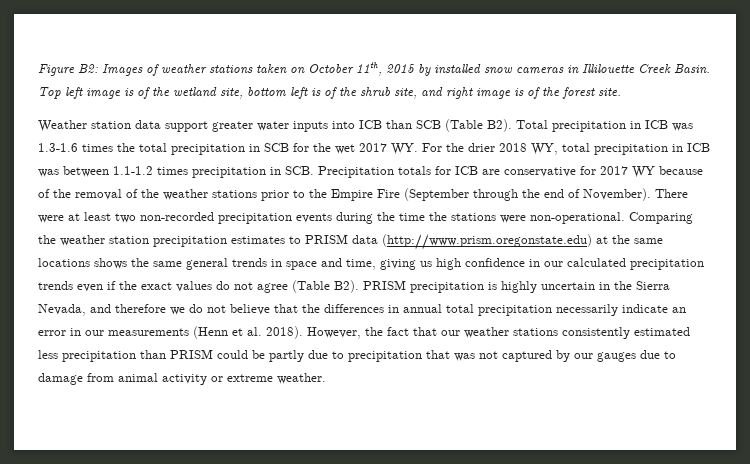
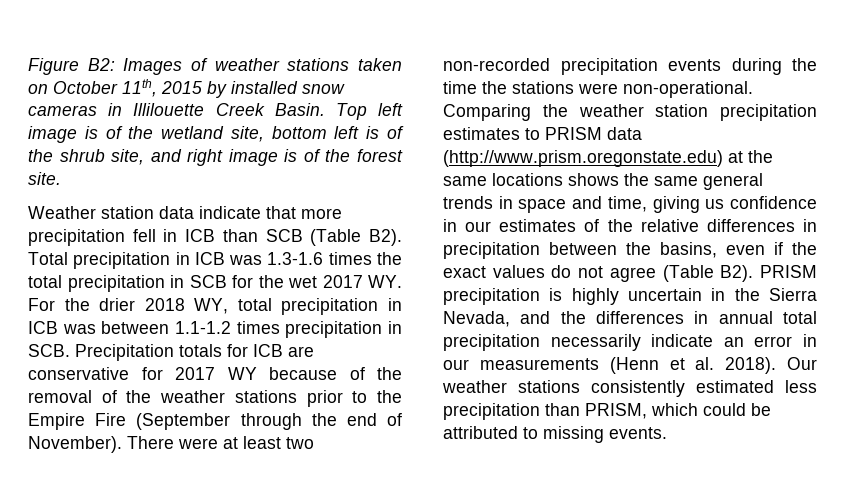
- Weather station data support greater water inputs into ICB than SCB (Table B2). Total precipitation in ICB was 1.3-1.6 times the total precipitation in SCB for the wet 2017 WY. For the drier 2018 WY, total precipitation in ICB was between 1.1-1.2 times precipitation in SCB. Precipitation totals for ICB are conservative for 2017 WY because of the removal of the weather stations prior to the Empire Fire (September through the end of November).
+ Weather station data indicate that more precipitation fell in ICB than SCB (Table B2). Total precipitation in ICB was 1.3-1.6 times the total precipitation in SCB for the wet 2017 WY. For the drier 2018 WY, total precipitation in ICB was between 1.1-1.2 times precipitation in SCB. Precipitation totals for ICB are conservative for 2017 WY because of the removal of the weather stations prior to the Empire Fire (September through the end of November).
- Comparing the weather station precipitation estimates to PRISM data (http://www.prism.oregonstate.edu) at the same locations shows the same general trends in space and time, giving us high confidence in our calculated precipitation trends even if the exact values do not agree (Table B2). PRISM precipitation is highly uncertain in the Sierra Nevada, and therefore we do not believe that the differences in annual total precipitation necessarily indicate an error in our measurements (Henn et al. 2018).
+ Comparing the weather station precipitation estimates to PRISM data (http://www.prism.oregonstate.edu) at the same locations shows the same general trends in space and time, giving us confidence in our estimates of the relative differences in precipitation between the basins, even if the exact values do not agree (Table B2). PRISM precipitation is highly uncertain in the Sierra Nevada, and the differences in annual total precipitation necessarily indicate an error in our measurements (Henn et al. 2018).
- However, the fact that our weather stations consistently estimated less precipitation than PRISM could be partly due to precipitation that was not captured by our gauges due to damage from animal activity or extreme weather.
+ Our weather stations consistently estimated less precipitation than PRISM, which could be attributed to missing events.

